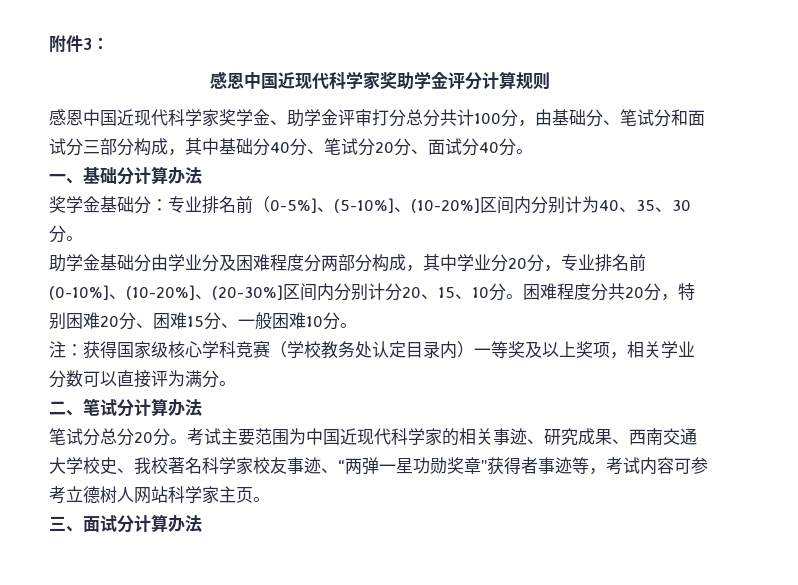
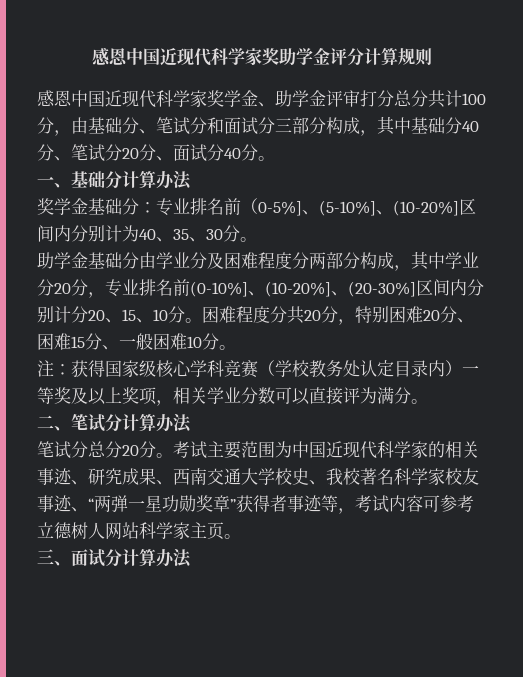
- 附件3：

